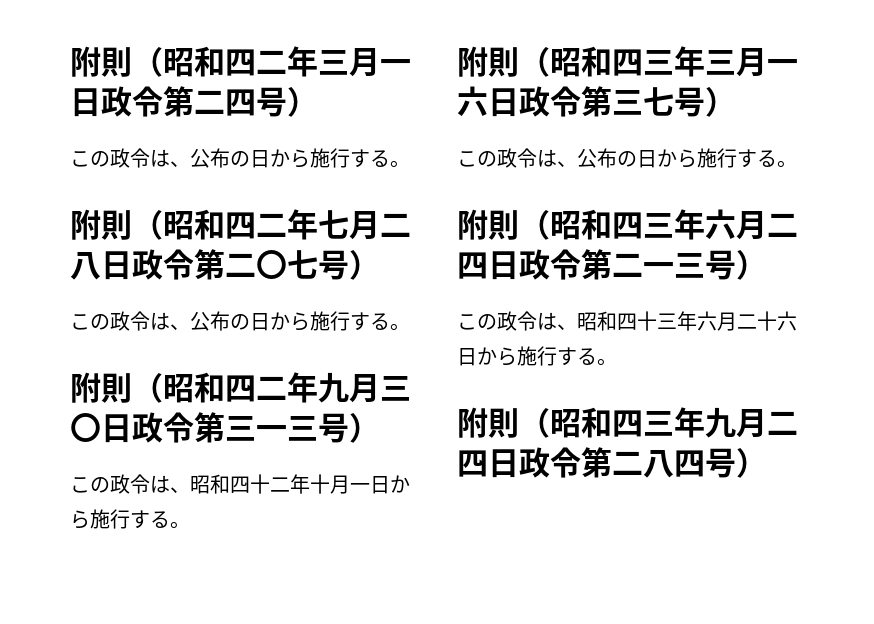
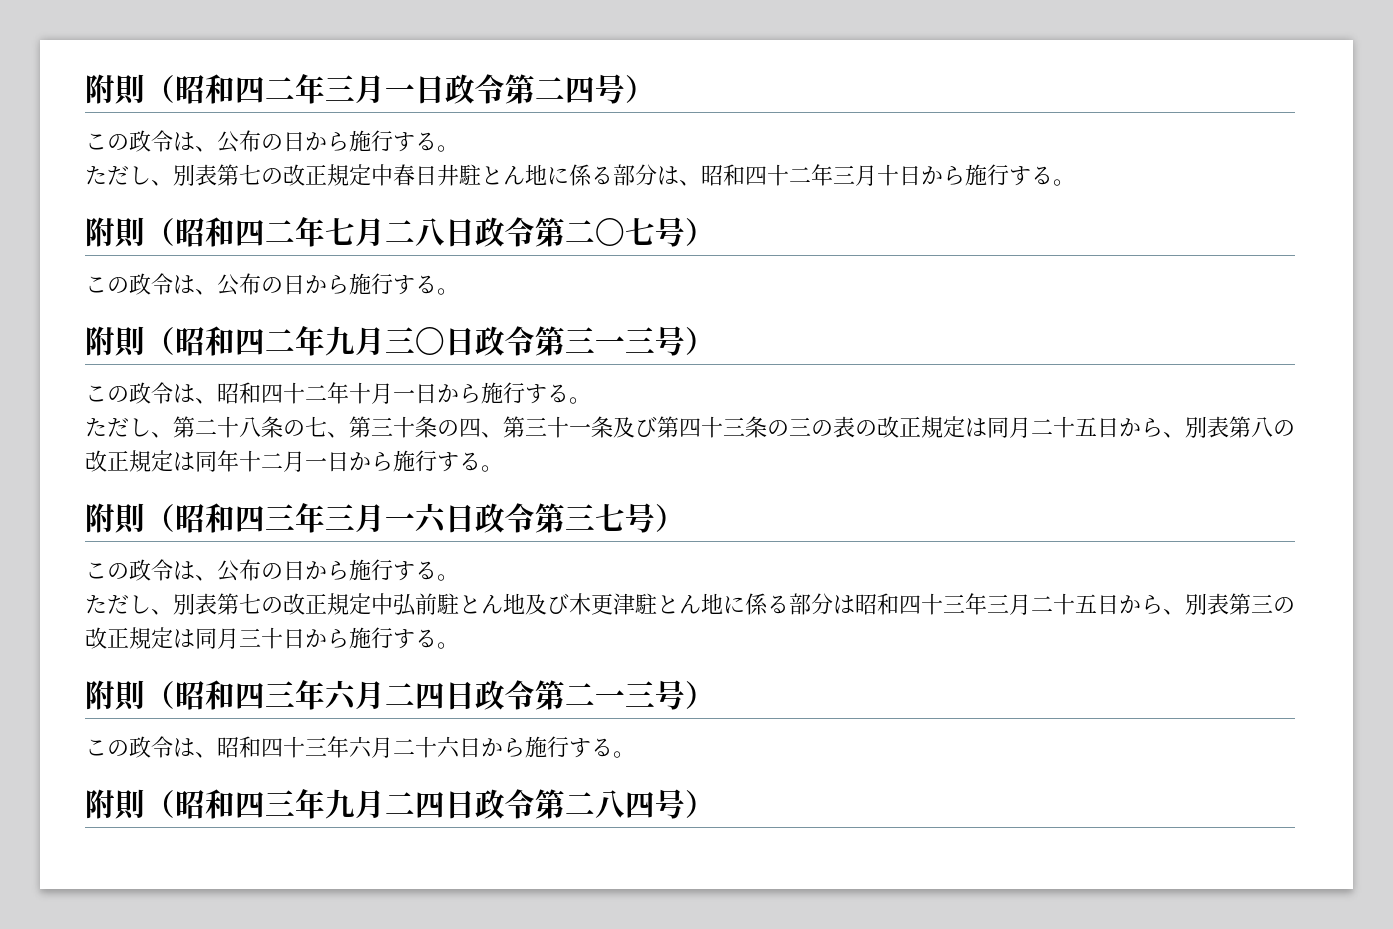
+ ただし、別表第七の改正規定中春日井駐とん地に係る部分は、昭和四十二年三月十日から施行する。
+ ただし、第二十八条の七、第三十条の四、第三十一条及び第四十三条の三の表の改正規定は同月二十五日から、別表第八の改正規定は同年十二月一日から施行する。
+ ただし、別表第七の改正規定中弘前駐とん地及び木更津駐とん地に係る部分は昭和四十三年三月二十五日から、別表第三の改正規定は同月三十日から施行する。

